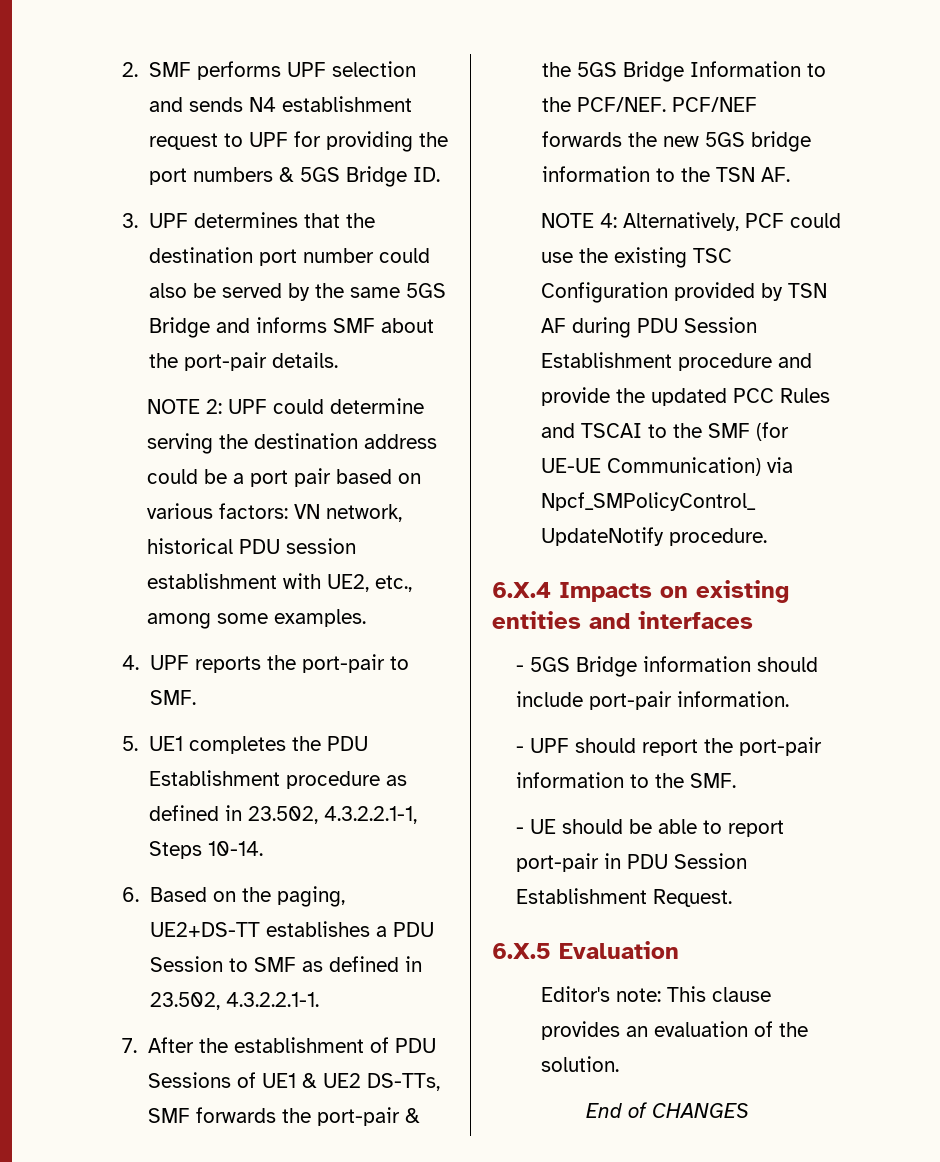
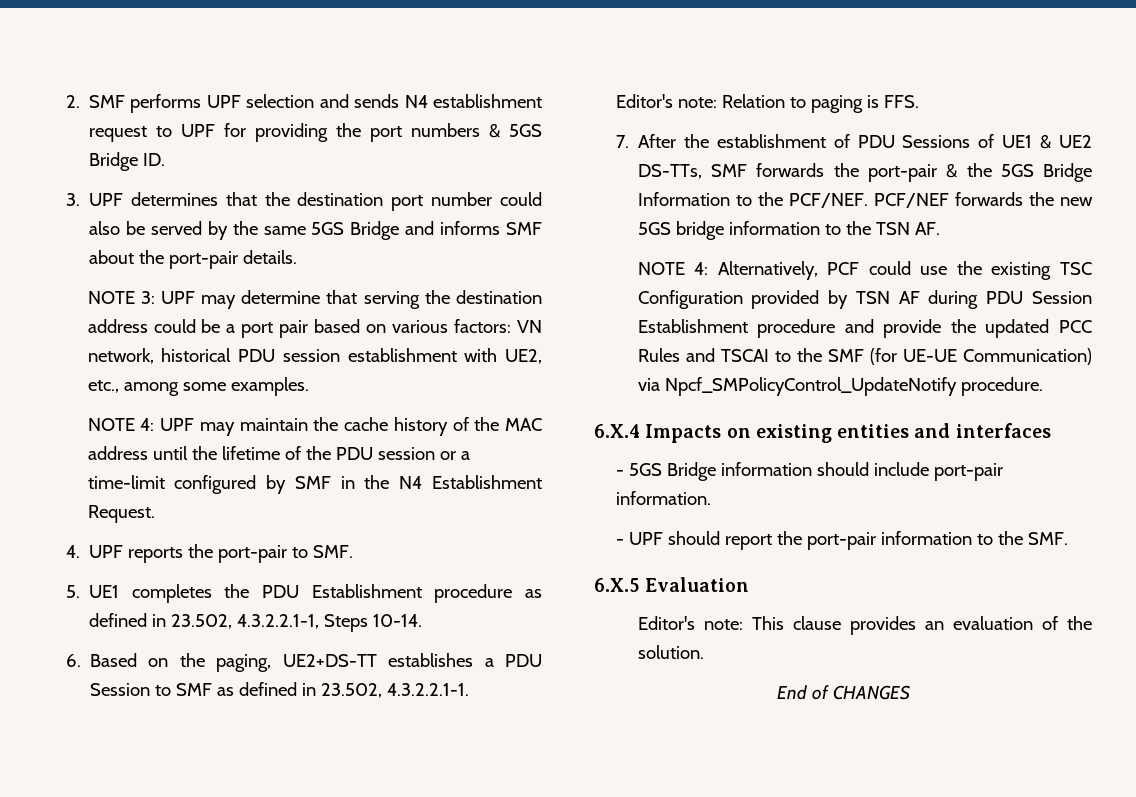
- NOTE 2: UPF could determine serving the destination address could be a port pair based on various factors: VN network, historical PDU session establishment with UE2, etc., among some examples.
+ NOTE 3: UPF may determine that serving the destination address could be a port pair based on various factors: VN network, historical PDU session establishment with UE2, etc., among some examples.
+ NOTE 4: UPF may maintain the cache history of the MAC address until the lifetime of the PDU session or a time-limit configured by SMF in the N4 Establishment Request.
+ Editor's note: Relation to paging is FFS.
- - UE should be able to report port-pair in PDU Session Establishment Request.

